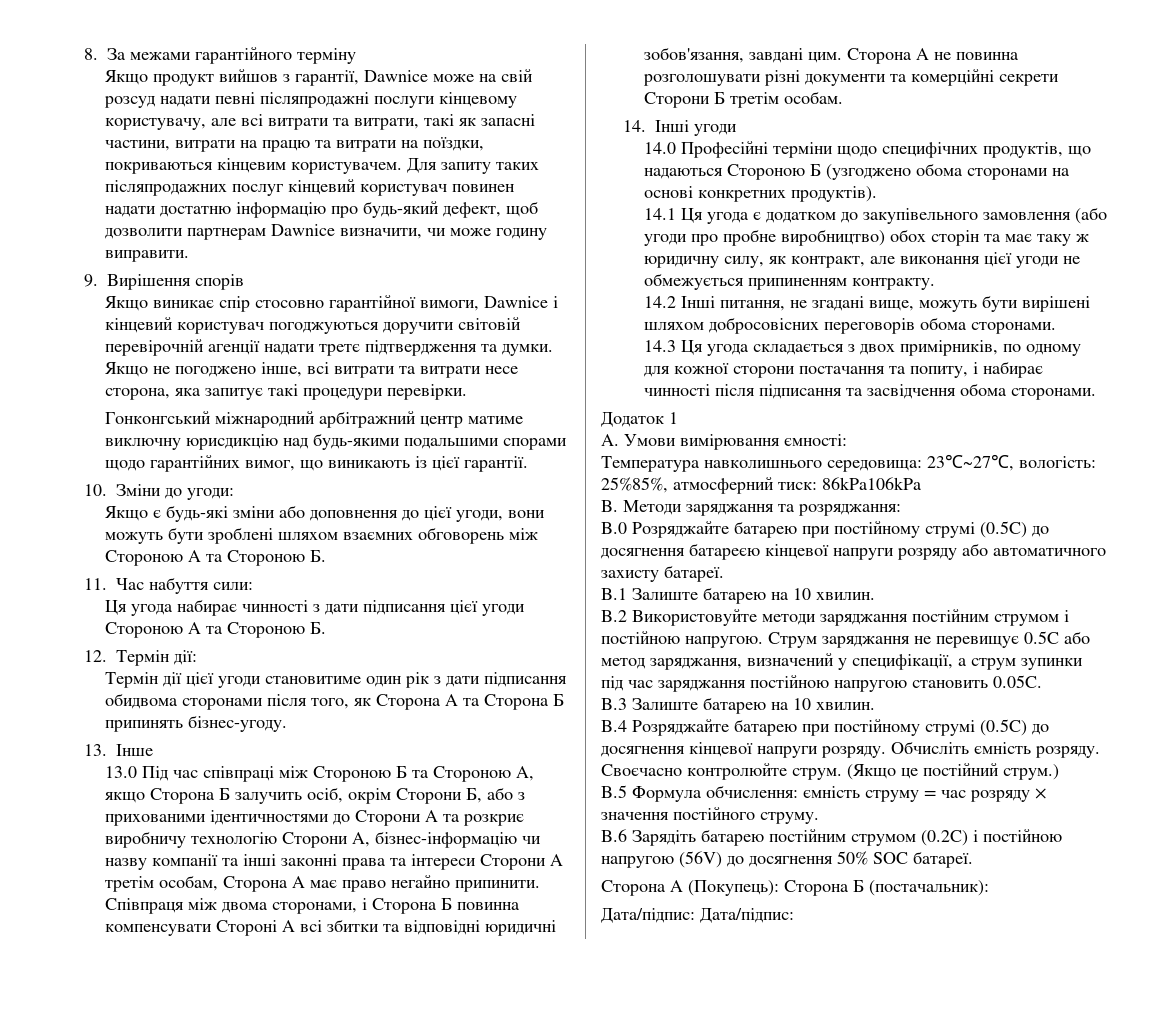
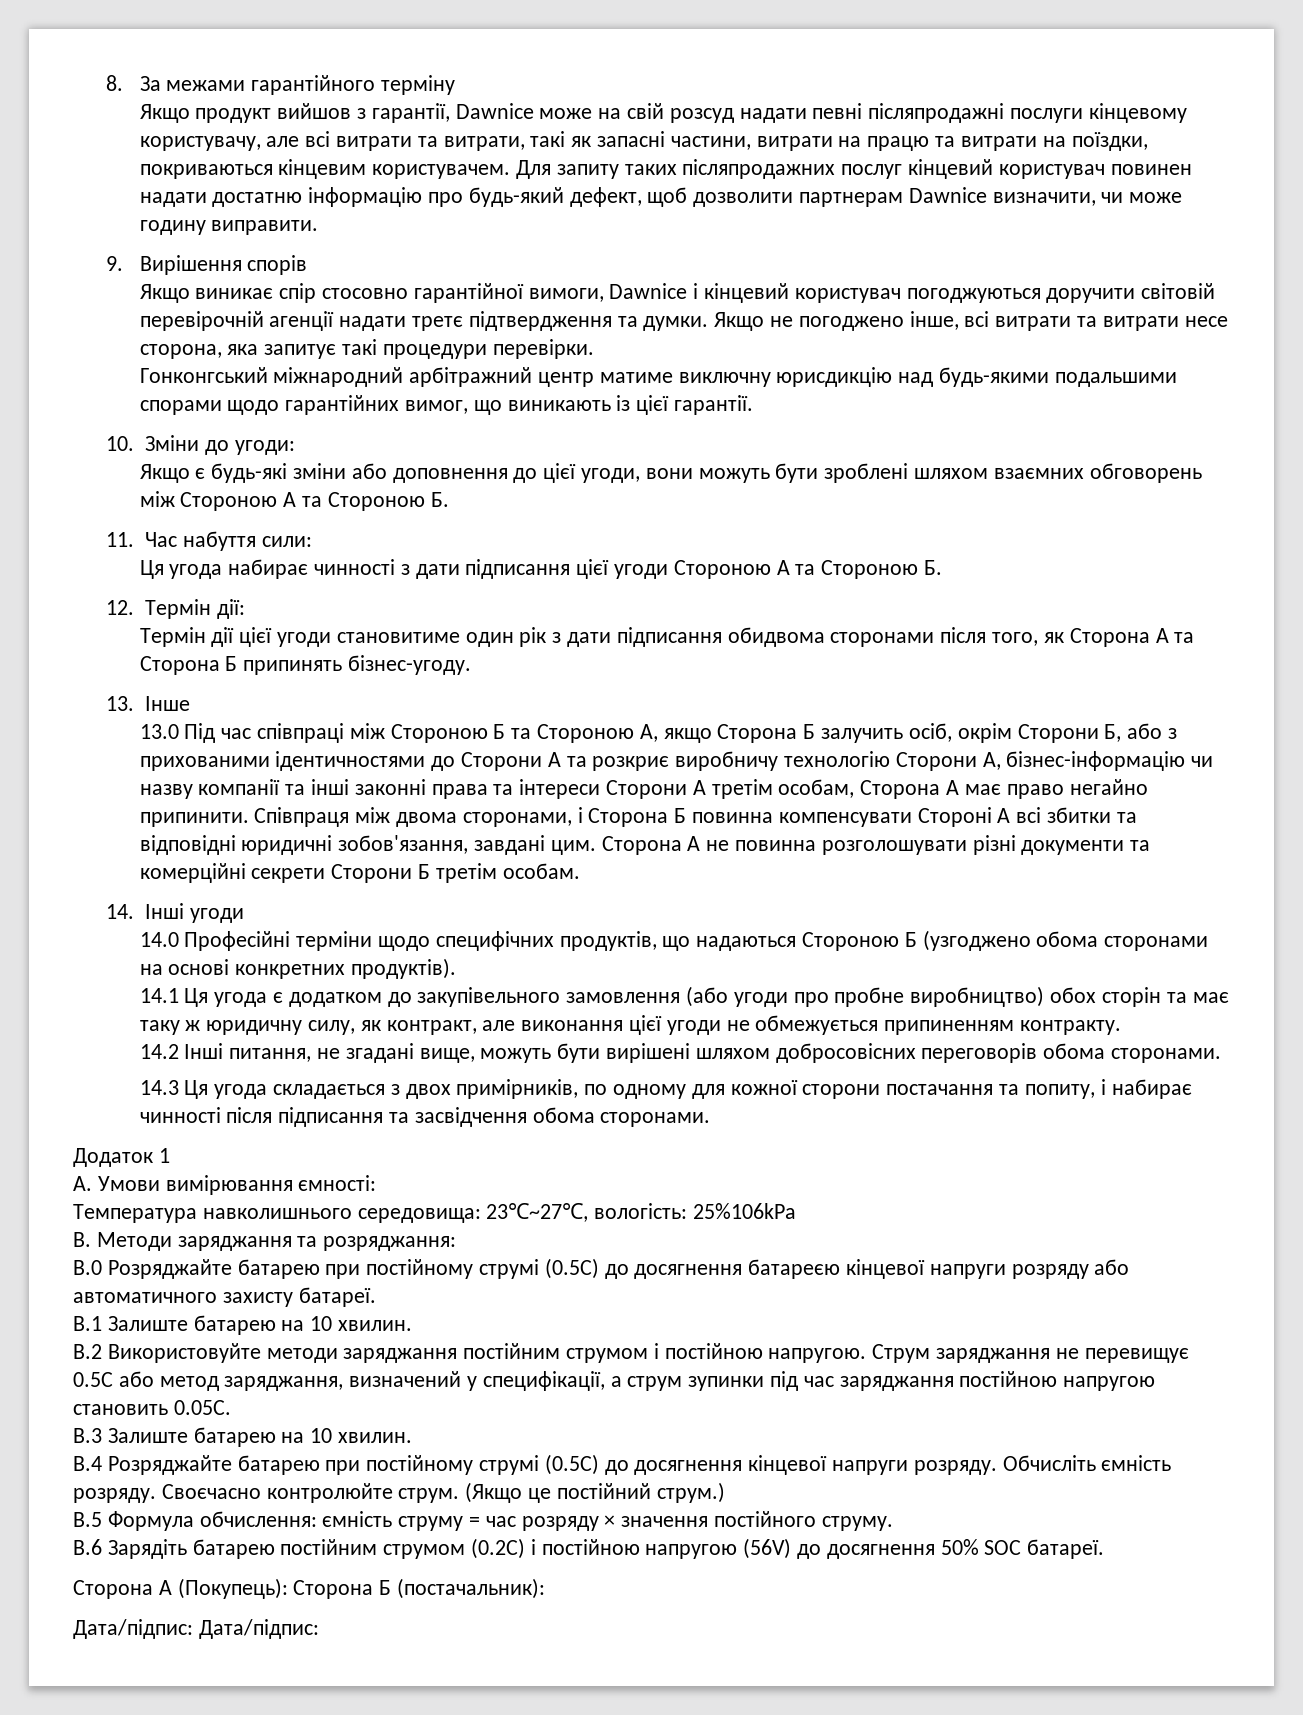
- Температура навколишнього середовища: 23℃~27℃, вологість: 25%85%, атмосферний тиск: 86kPa106kPa
+ Температура навколишнього середовища: 23℃~27℃, вологість: 25%106kPa

